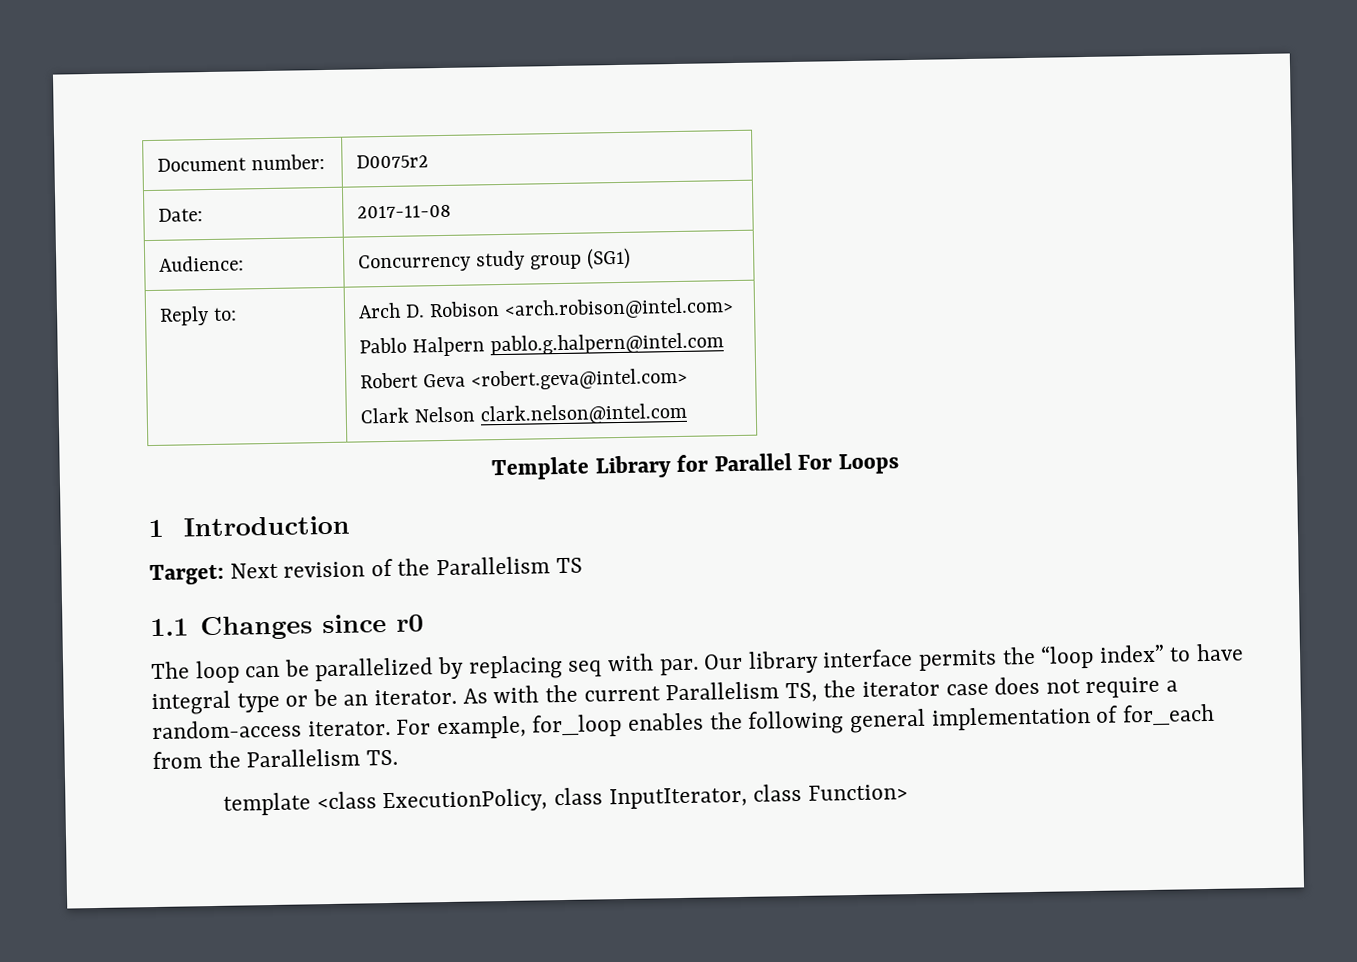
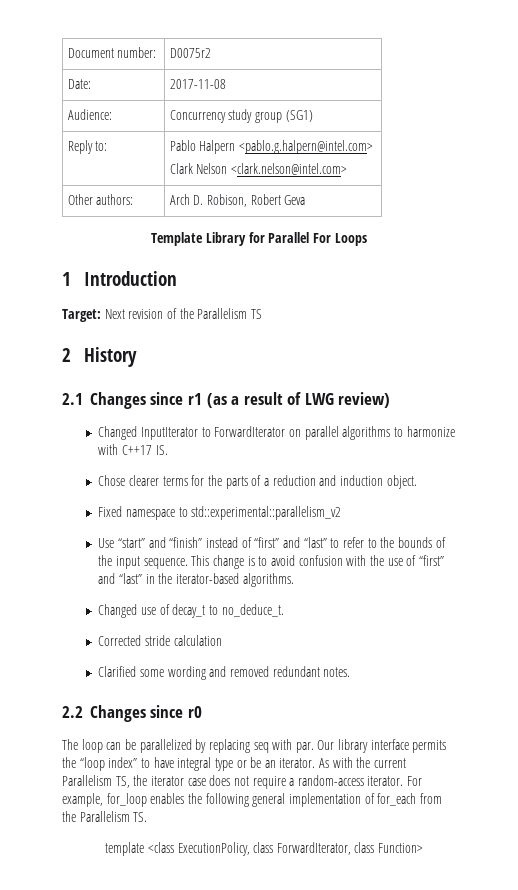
- Reply to: | Arch D. Robison <arch.robison@intel.com>
- Pablo Halpern pablo.g.halpern@intel.com
- Robert Geva <robert.geva@intel.com>
- Clark Nelson clark.nelson@intel.com
+ Reply to: | Pablo Halpern <pablo.g.halpern@intel.com>
+ Clark Nelson <clark.nelson@intel.com>
+ Other authors: | Arch D. Robison, Robert Geva
- 1.1 Changes since r0
+ 2 History
+ 2.1 Changes since r1 (as a result of LWG review)
+ Changed InputIterator to ForwardIterator on parallel algorithms to harmonize with C++17 IS.
+ Chose clearer terms for the parts of a reduction and induction object.
+ Fixed namespace to std::experimental::parallelism_v2
+ Use “start” and “finish” instead of “first” and “last” to refer to the bounds of the input sequence. This change is to avoid confusion with the use of “first” and “last” in the iterator-based algorithms.
+ Changed use of decay_t to no_deduce_t.
+ Corrected stride calculation
+ Clarified some wording and removed redundant notes.
+ 2.2 Changes since r0
- template <class ExecutionPolicy, class InputIterator, class Function>
+ template <class ExecutionPolicy, class ForwardIterator, class Function>

